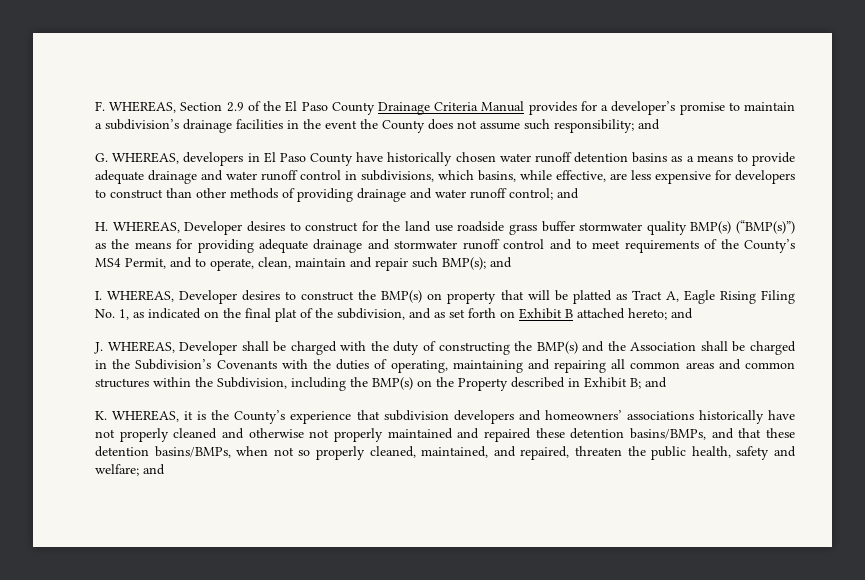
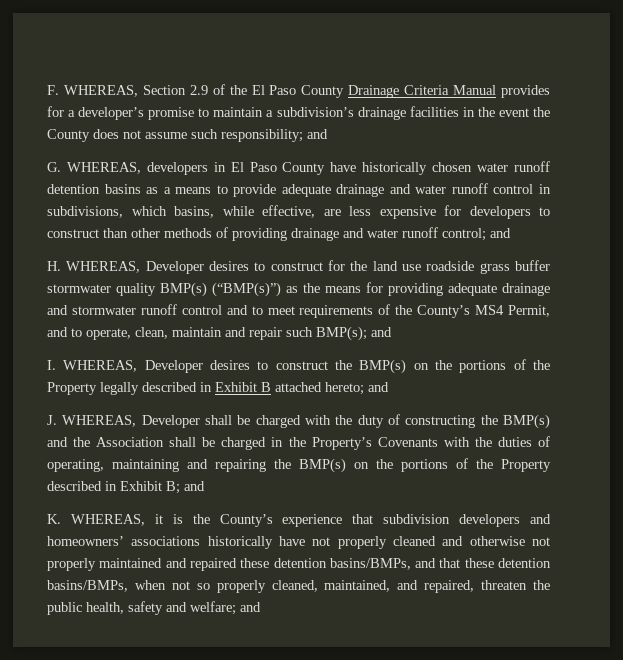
- I. WHEREAS, Developer desires to construct the BMP(s) on property that will be platted as Tract A, Eagle Rising Filing No. 1, as indicated on the final plat of the subdivision, and as set forth on Exhibit B attached hereto; and
+ I. WHEREAS, Developer desires to construct the BMP(s) on the portions of the Property legally described in Exhibit B attached hereto; and
- J. WHEREAS, Developer shall be charged with the duty of constructing the BMP(s) and the Association shall be charged in the Subdivision’s Covenants with the duties of operating, maintaining and repairing all common areas and common structures within the Subdivision, including the BMP(s) on the Property described in Exhibit B; and
+ J. WHEREAS, Developer shall be charged with the duty of constructing the BMP(s) and the Association shall be charged in the Property’s Covenants with the duties of operating, maintaining and repairing the BMP(s) on the portions of the Property described in Exhibit B; and

